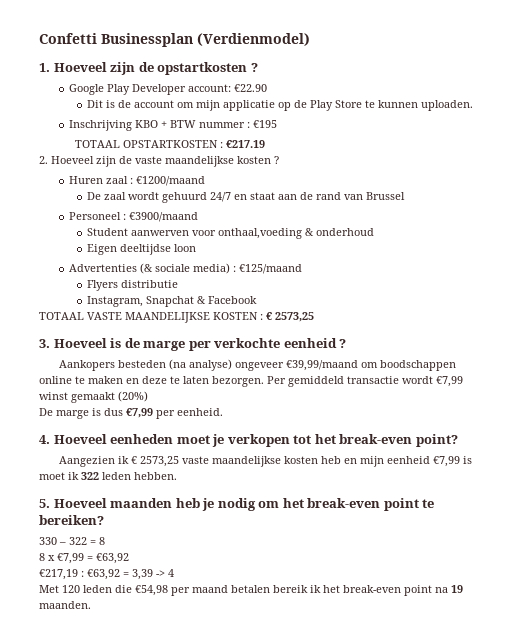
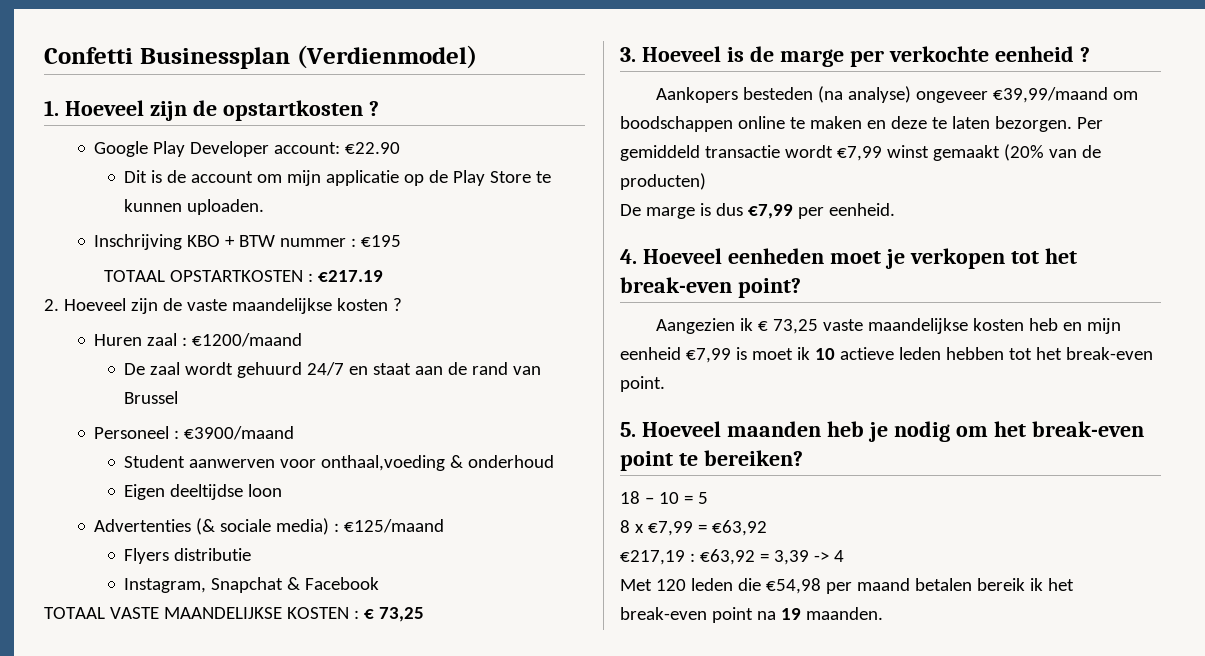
- TOTAAL VASTE MAANDELIJKSE KOSTEN : € 2573,25
+ TOTAAL VASTE MAANDELIJKSE KOSTEN : € 73,25
- Per gemiddeld transactie wordt €7,99 winst gemaakt (20%)
+ Per gemiddeld transactie wordt €7,99 winst gemaakt (20% van de producten)
- Aangezien ik € 2573,25 vaste maandelijkse kosten heb en mijn eenheid €7,99 is moet ik 322 leden hebben.
+ Aangezien ik € 73,25 vaste maandelijkse kosten heb en mijn eenheid €7,99 is moet ik 10 actieve leden hebben tot het break-even point.
- 330 – 322 = 8
+ 18 – 10 = 5

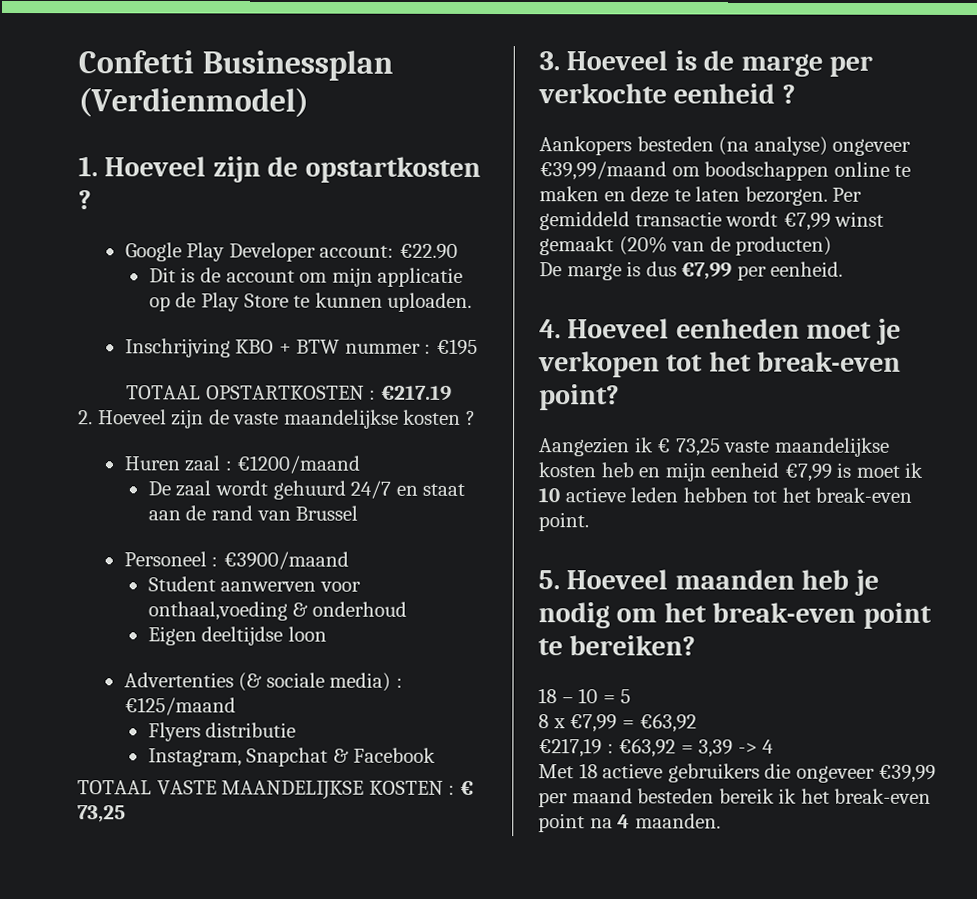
- Met 120 leden die €54,98 per maand betalen bereik ik het break-even point na 19 maanden.
+ Met 18 actieve gebruikers die ongeveer €39,99 per maand besteden bereik ik het break-even point na 4 maanden.

